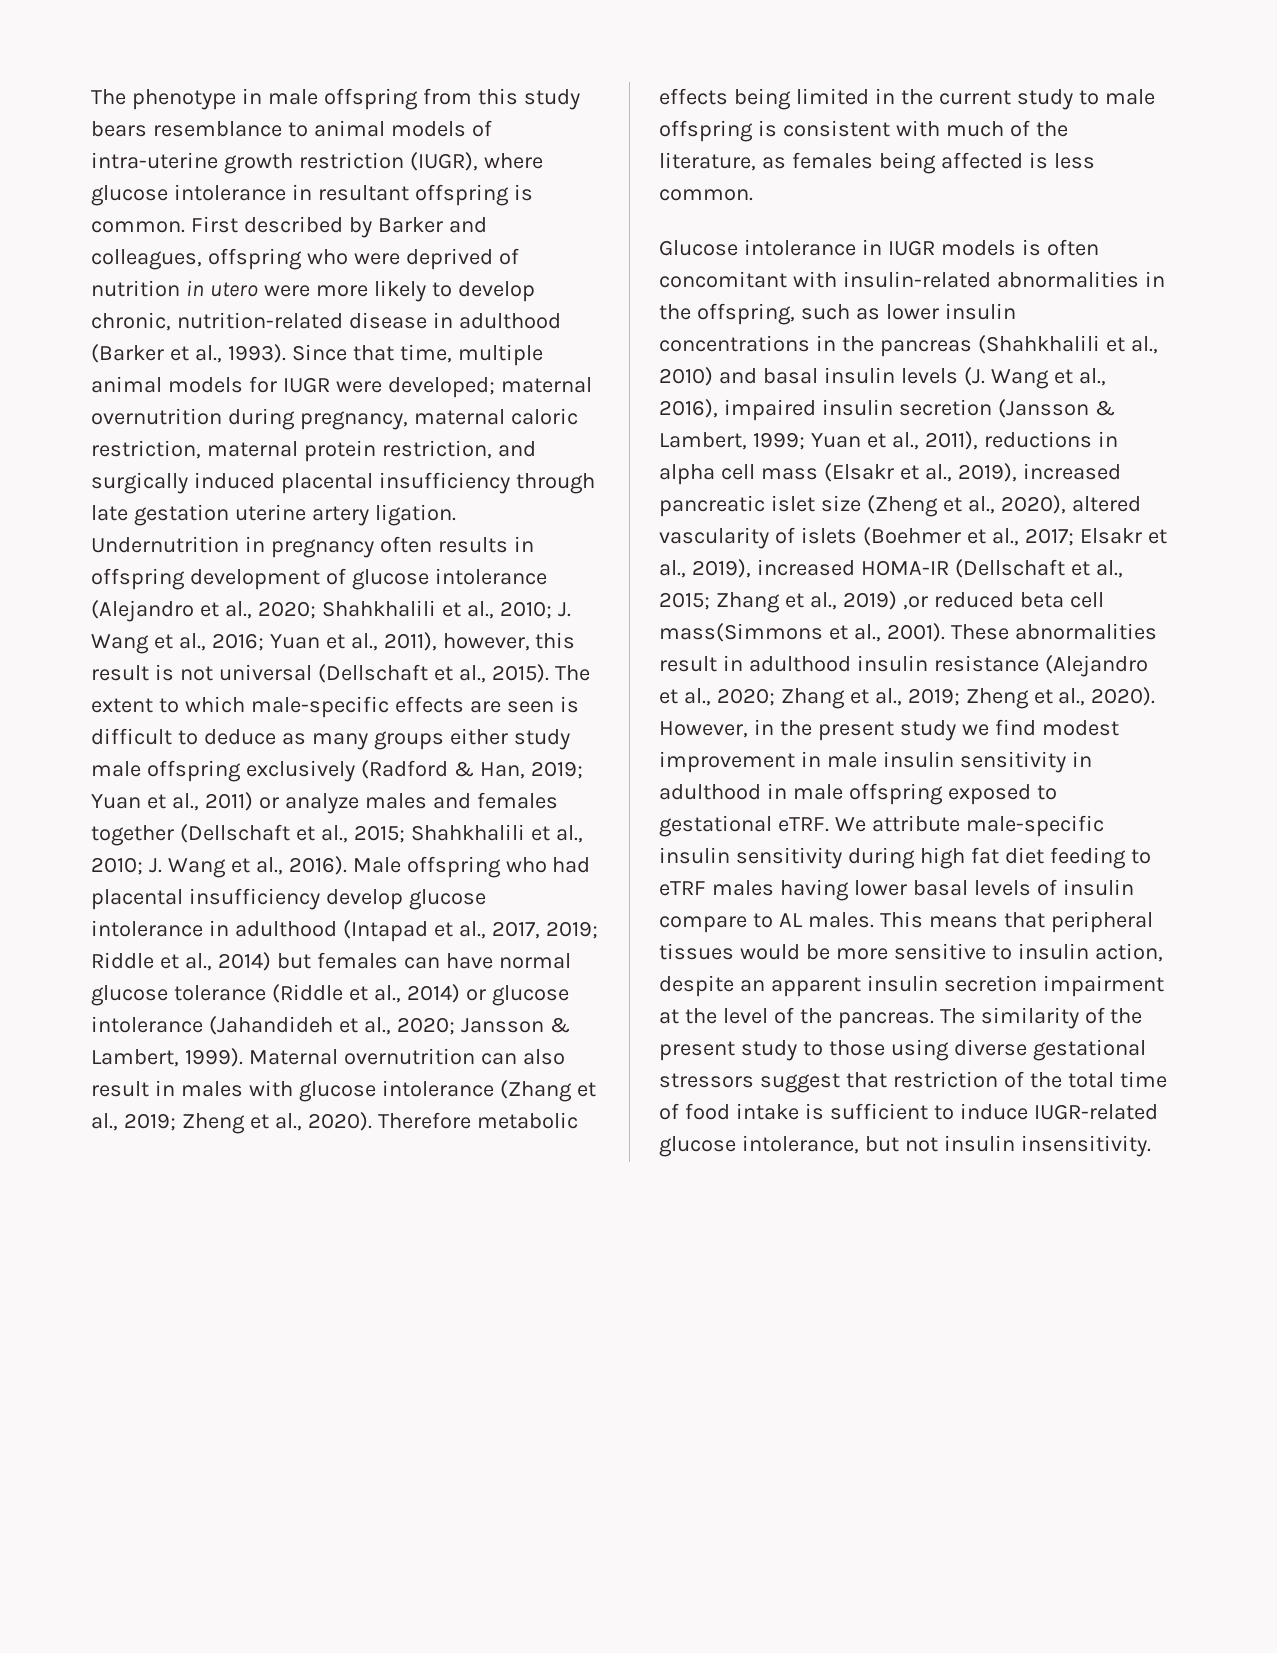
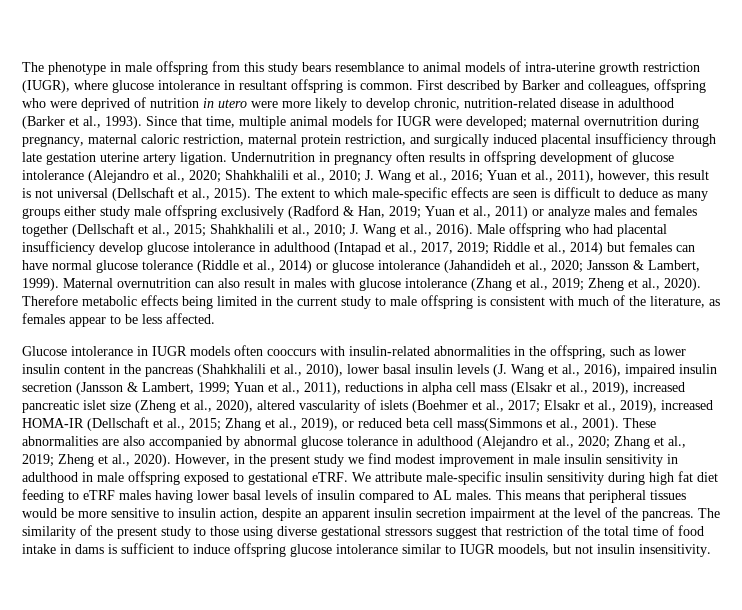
- Therefore metabolic effects being limited in the current study to male offspring is consistent with much of the literature, as females being affected is less common.
+ Therefore metabolic effects being limited in the current study to male offspring is consistent with much of the literature, as females appear to be less affected.
- Glucose intolerance in IUGR models is often concomitant with insulin-related abnormalities in the offspring, such as lower insulin concentrations in the pancreas (Shahkhalili et al., 2010) and basal insulin levels (J. Wang et al., 2016), impaired insulin secretion (Jansson & Lambert, 1999;
+ Glucose intolerance in IUGR models often cooccurs with insulin-related abnormalities in the offspring, such as lower insulin content in the pancreas (Shahkhalili et al., 2010), lower basal insulin levels (J. Wang et al., 2016), impaired insulin secretion (Jansson & Lambert, 1999;
- Zhang et al., 2019) ,or reduced beta cell mass(Simmons et al., 2001).
+ Zhang et al., 2019), or reduced beta cell mass(Simmons et al., 2001).
- These abnormalities result in adulthood insulin resistance (Alejandro et al., 2020; Zhang et al., 2019; Zheng et al., 2020).
+ These abnormalities are also accompanied by abnormal glucose tolerance in adulthood (Alejandro et al., 2020; Zhang et al., 2019; Zheng et al., 2020).
- We attribute male-specific insulin sensitivity during high fat diet feeding to eTRF males having lower basal levels of insulin compare to AL males.
+ We attribute male-specific insulin sensitivity during high fat diet feeding to eTRF males having lower basal levels of insulin compared to AL males.
- The similarity of the present study to those using diverse gestational stressors suggest that restriction of the total time of food intake is sufficient to induce IUGR-related glucose intolerance, but not insulin insensitivity.
+ The similarity of the present study to those using diverse gestational stressors suggest that restriction of the total time of food intake in dams is sufficient to induce offspring glucose intolerance similar to IUGR moodels, but not insulin insensitivity.

